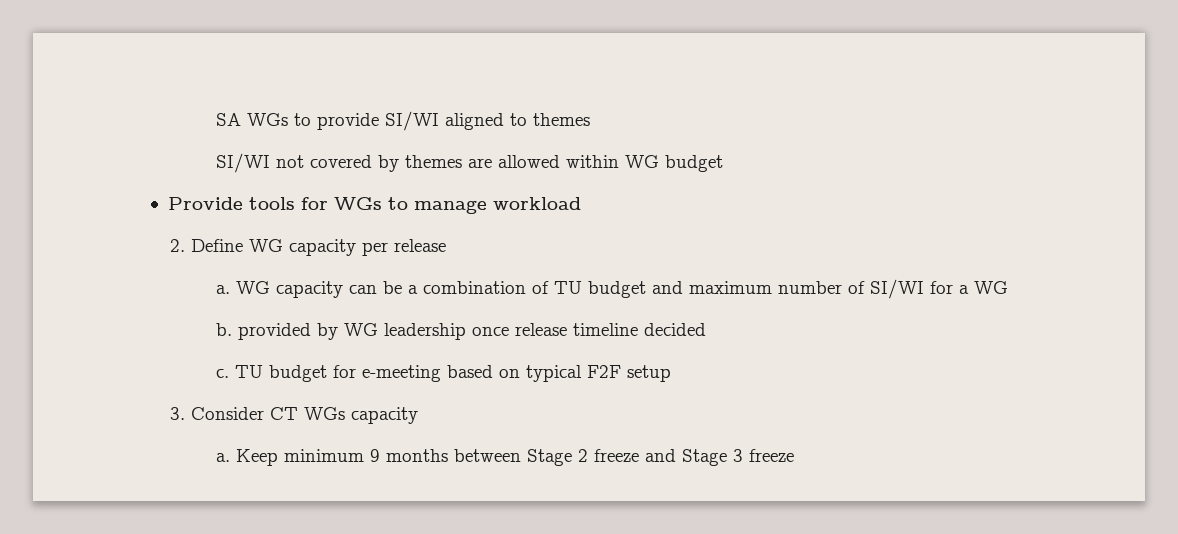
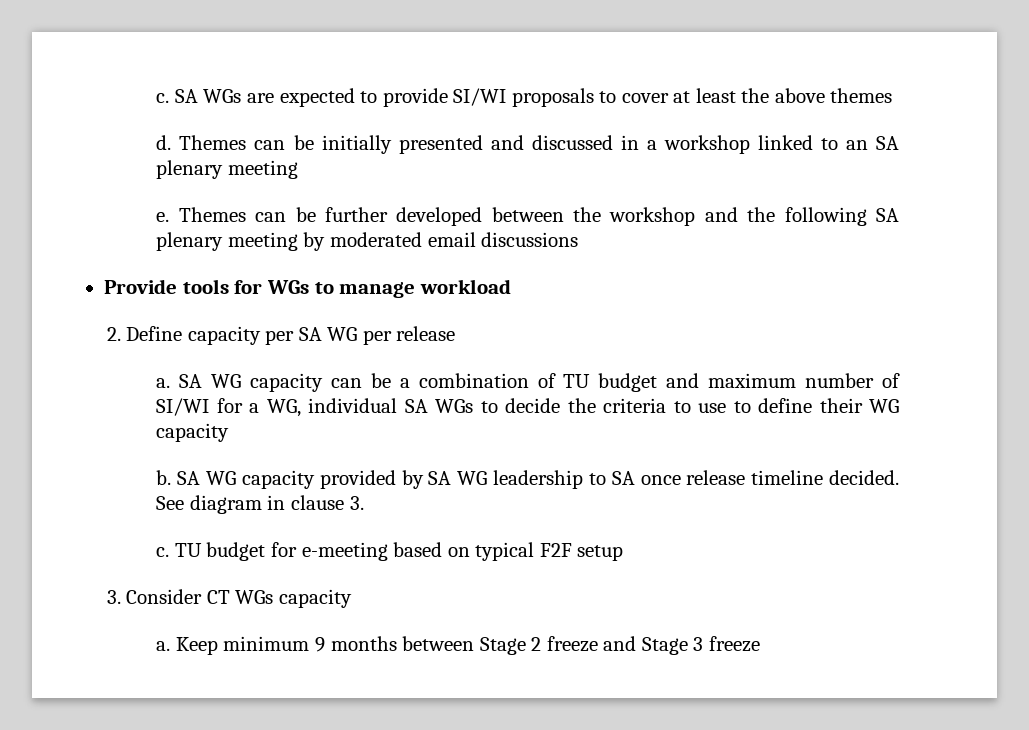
- SA WGs to provide SI/WI aligned to themes
- SI/WI not covered by themes are allowed within WG budget
+ c. SA WGs are expected to provide SI/WI proposals to cover at least the above themes
+ d. Themes can be initially presented and discussed in a workshop linked to an SA plenary meeting
+ e. Themes can be further developed between the workshop and the following SA plenary meeting by moderated email discussions
- 2. Define WG capacity per release
+ 2. Define capacity per SA WG per release
- WG capacity can be a combination of TU budget and maximum number of SI/WI for a WG
+ SA WG capacity can be a combination of TU budget and maximum number of SI/WI for a WG, individual SA WGs to decide the criteria to use to define their WG capacity
- b. provided by WG leadership once release timeline decided
+ b. SA WG capacity provided by SA WG leadership to SA once release timeline decided. See diagram in clause 3.

